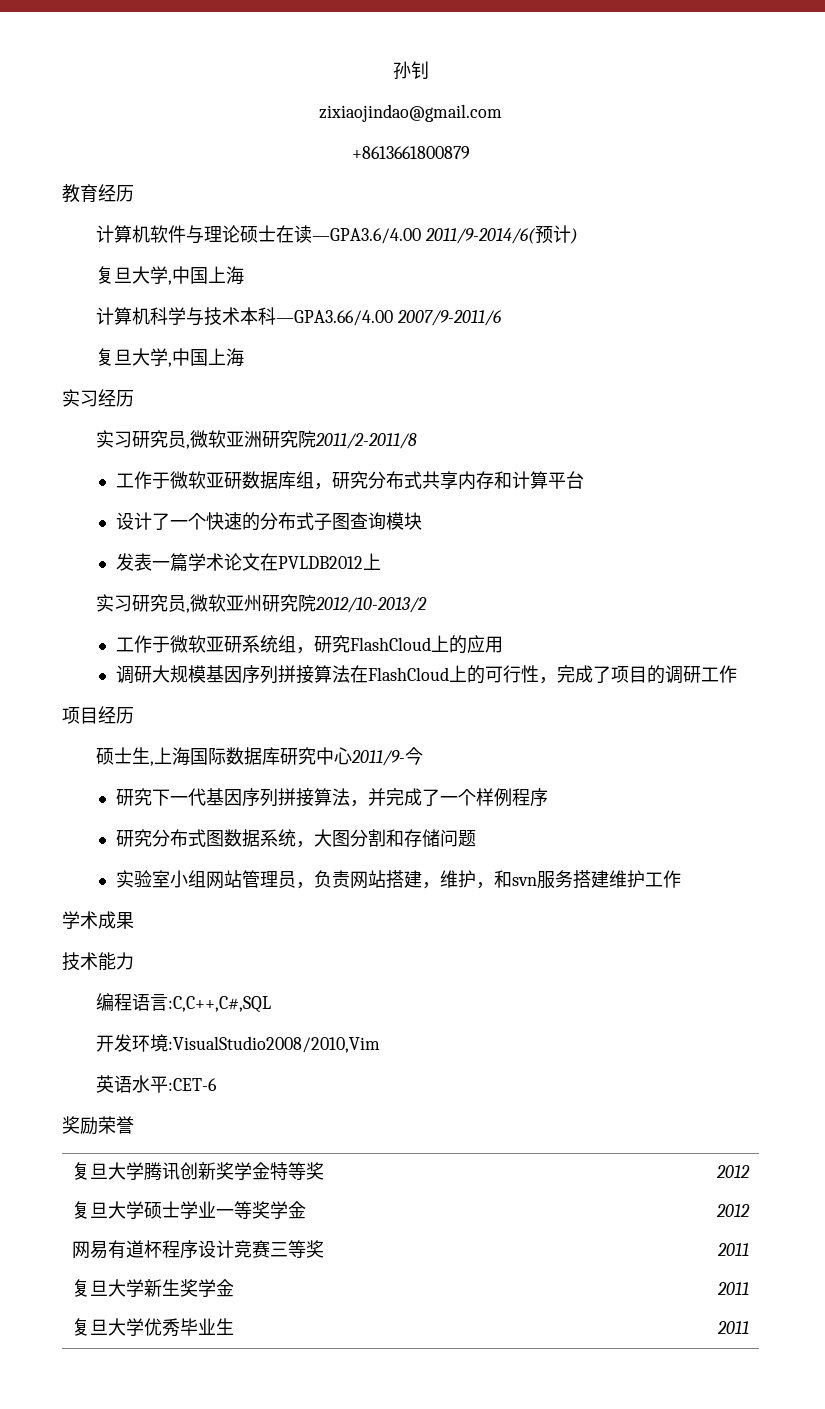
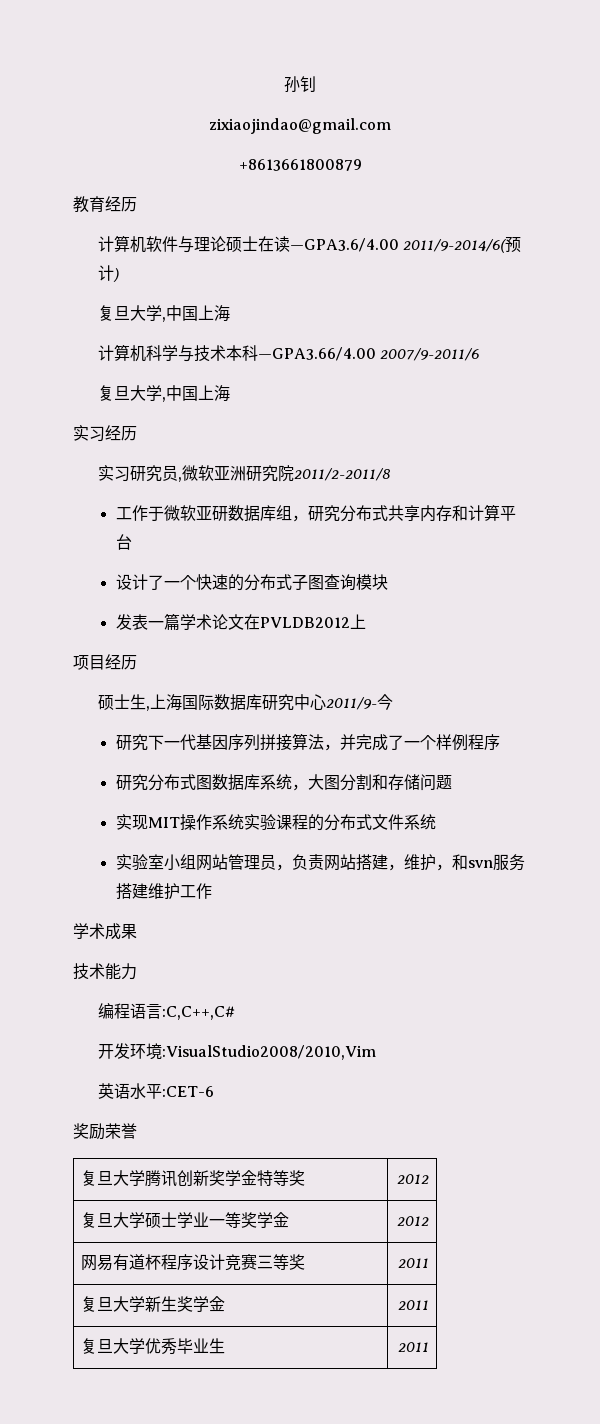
- 实习研究员,微软亚州研究院2012/10-2013/2
- 工作于微软亚研系统组，研究FlashCloud上的应用
- 调研大规模基因序列拼接算法在FlashCloud上的可行性，完成了项目的调研工作
- 研究分布式图数据系统，大图分割和存储问题
+ 研究分布式图数据库系统，大图分割和存储问题
+ 实现MIT操作系统实验课程的分布式文件系统
- 编程语言:C,C++,C#,SQL
+ 编程语言:C,C++,C#

